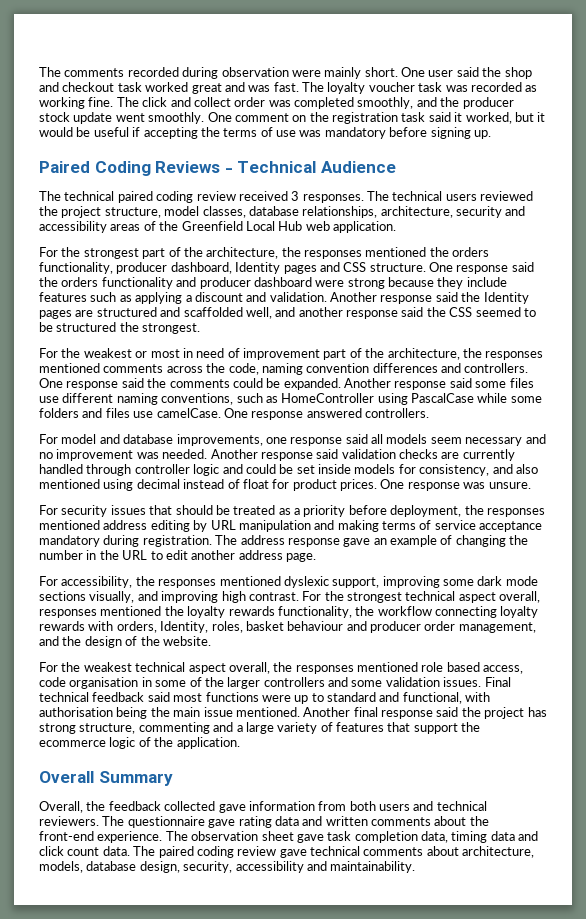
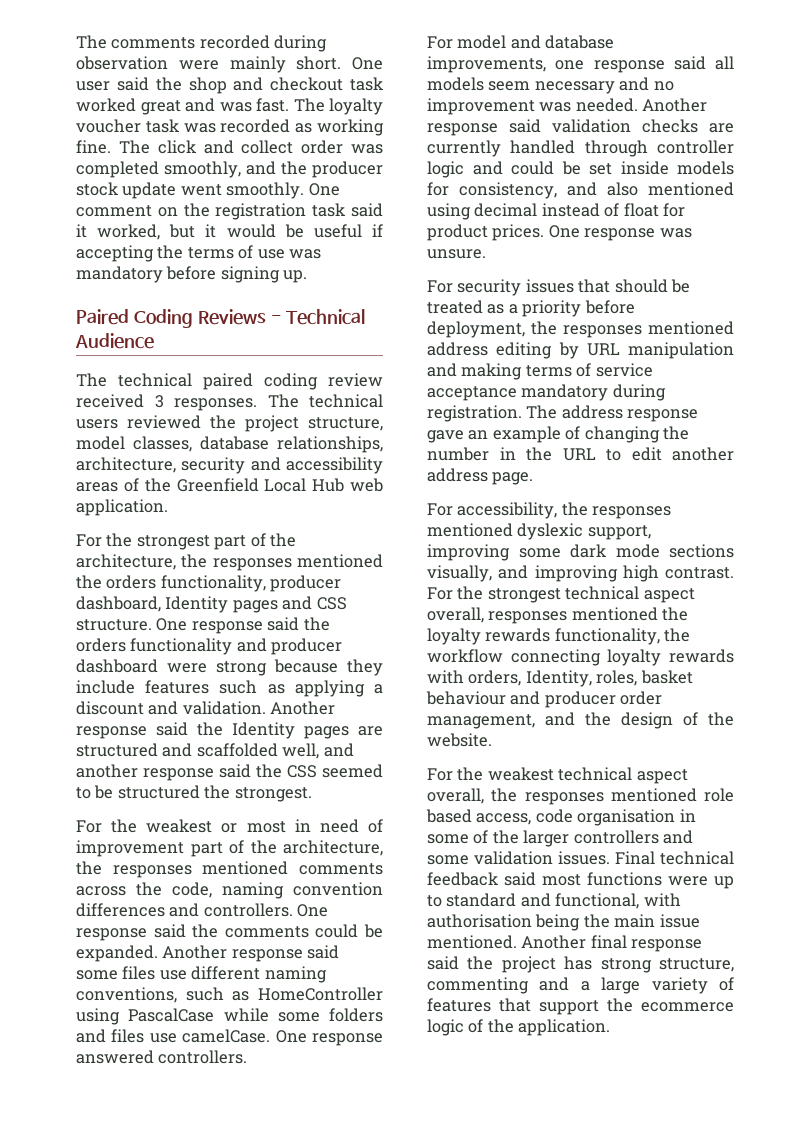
- Overall Summary
- Overall, the feedback collected gave information from both users and technical reviewers. The questionnaire gave rating data and written comments about the front-end experience. The observation sheet gave task completion data, timing data and click count data. The paired coding review gave technical comments about architecture, models, database design, security, accessibility and maintainability.

